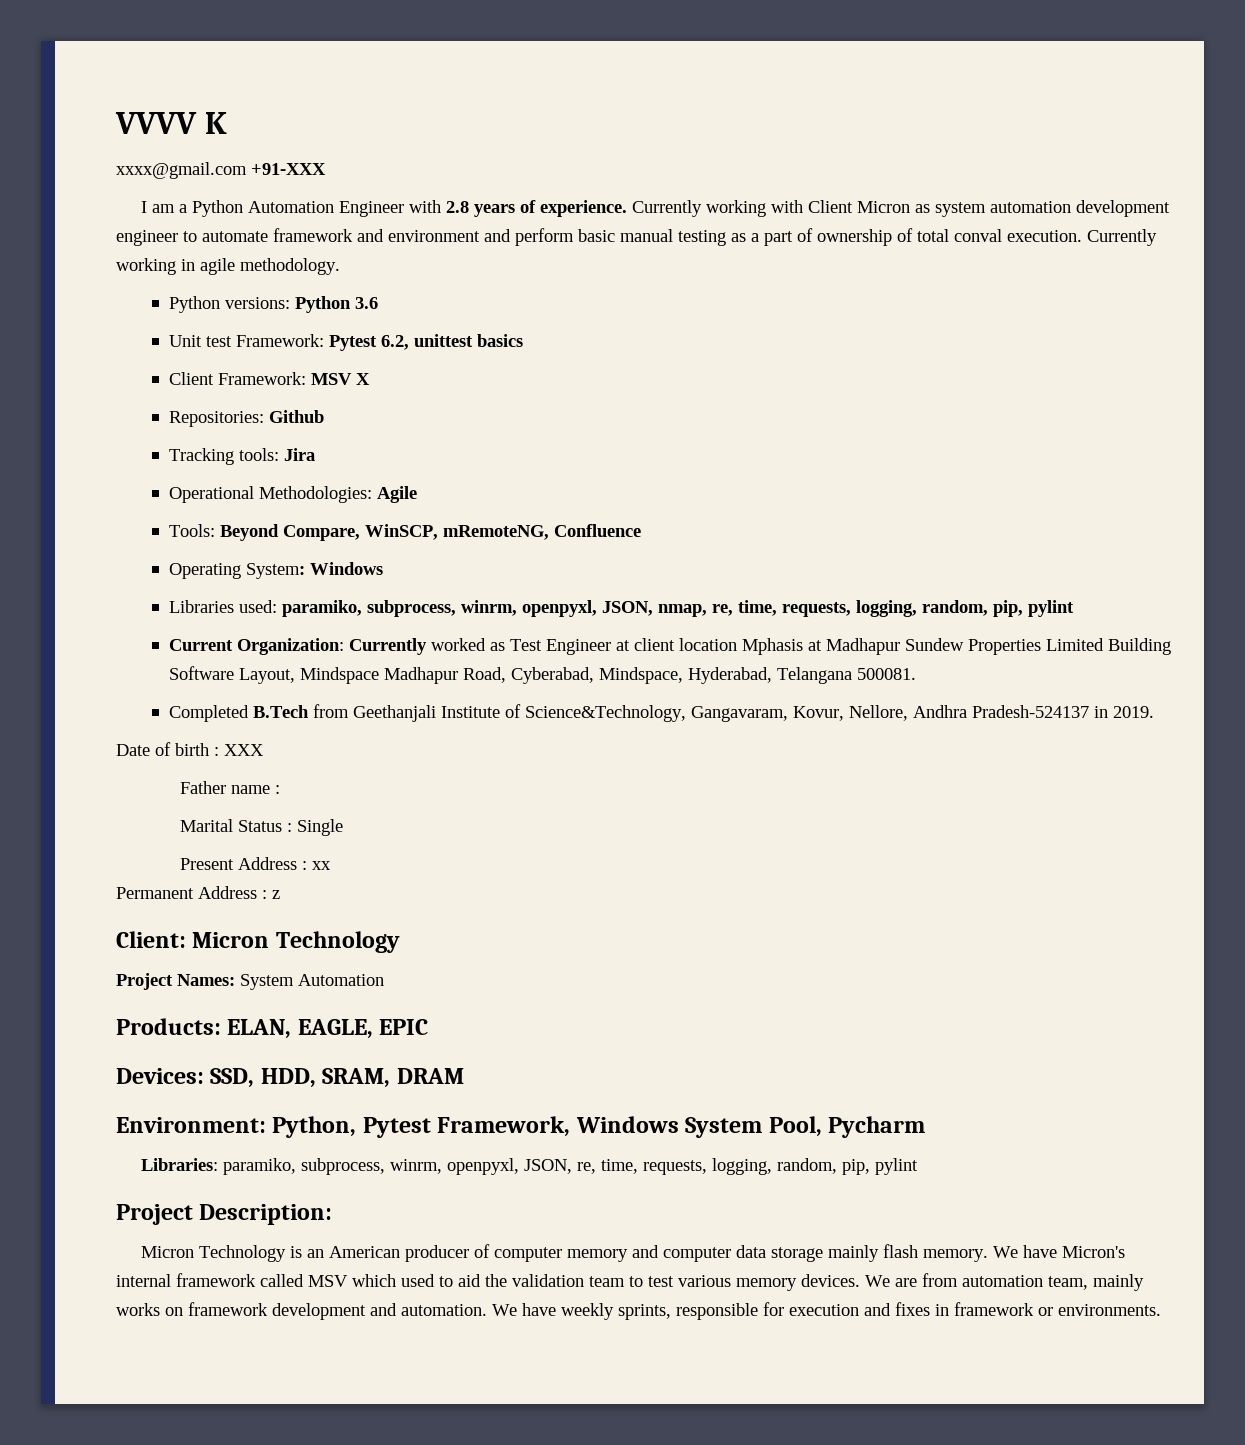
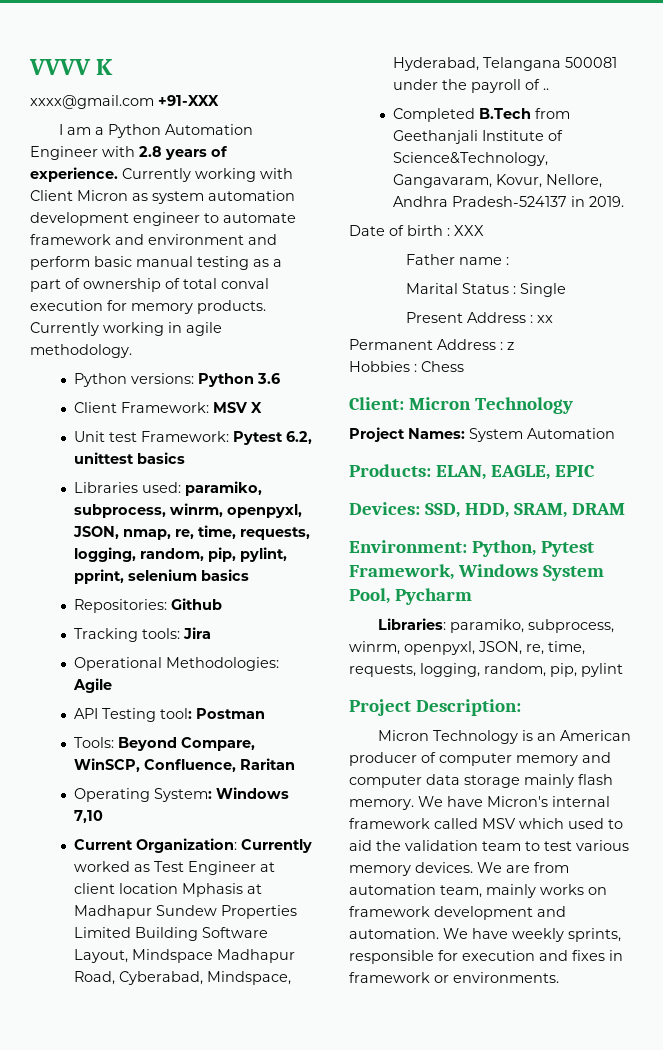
- Currently working with Client Micron as system automation development engineer to automate framework and environment and perform basic manual testing as a part of ownership of total conval execution.
+ Currently working with Client Micron as system automation development engineer to automate framework and environment and perform basic manual testing as a part of ownership of total conval execution for memory products.
+ Client Framework: MSV X
- Client Framework: MSV X
- Repositories: Github
- Tracking tools: Jira
- Operational Methodologies: Agile
- Tools: Beyond Compare, WinSCP, mRemoteNG, Confluence
- Operating System: Windows
- Libraries used: paramiko, subprocess, winrm, openpyxl, JSON, nmap, re, time, requests, logging, random, pip, pylint
+ Libraries used: paramiko, subprocess, winrm, openpyxl, JSON, nmap, re, time, requests, logging, random, pip, pylint, pprint, selenium basics
+ Repositories: Github
+ Tracking tools: Jira
+ Operational Methodologies: Agile
+ API Testing tool: Postman
+ Tools: Beyond Compare, WinSCP, Confluence, Raritan
+ Operating System: Windows 7,10
- Current Organization: Currently worked as Test Engineer at client location Mphasis at Madhapur Sundew Properties Limited Building Software Layout, Mindspace Madhapur Road, Cyberabad, Mindspace, Hyderabad, Telangana 500081.
+ Current Organization: Currently worked as Test Engineer at client location Mphasis at Madhapur Sundew Properties Limited Building Software Layout, Mindspace Madhapur Road, Cyberabad, Mindspace, Hyderabad, Telangana 500081 under the payroll of ..
+ Hobbies : Chess

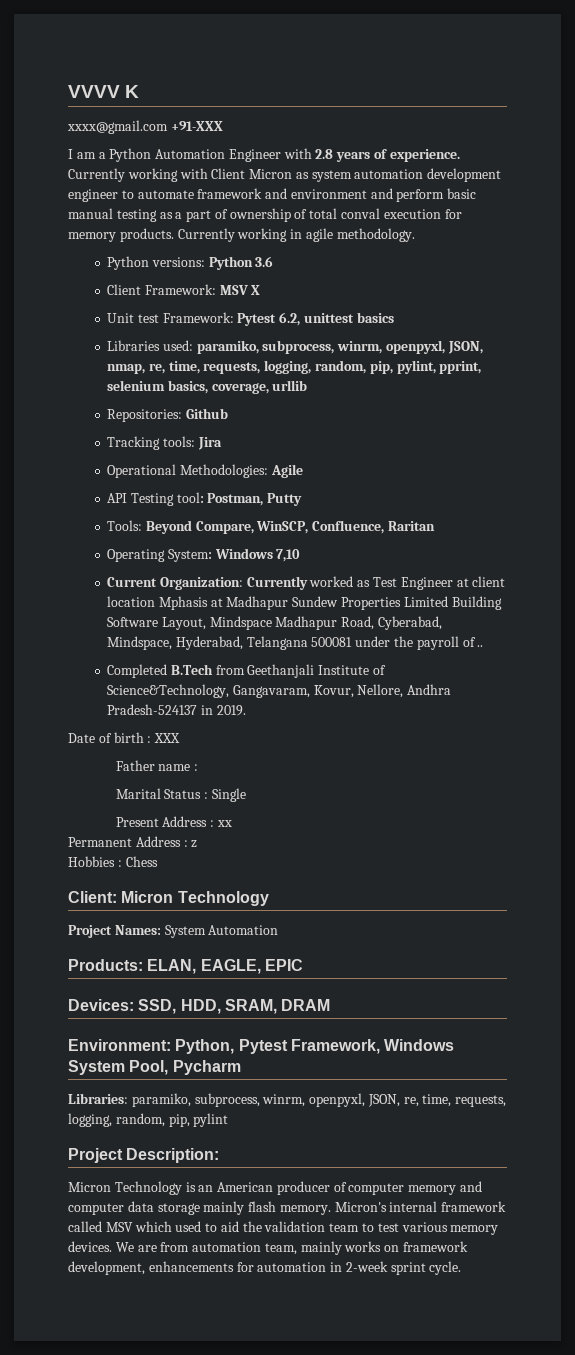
- Libraries used: paramiko, subprocess, winrm, openpyxl, JSON, nmap, re, time, requests, logging, random, pip, pylint, pprint, selenium basics
+ Libraries used: paramiko, subprocess, winrm, openpyxl, JSON, nmap, re, time, requests, logging, random, pip, pylint, pprint, selenium basics, coverage, urllib
- API Testing tool: Postman
+ API Testing tool: Postman, Putty
- We have Micron's internal framework called MSV which used to aid the validation team to test various memory devices.
+ Micron's internal framework called MSV which used to aid the validation team to test various memory devices.
- We are from automation team, mainly works on framework development and automation. We have weekly sprints, responsible for execution and fixes in framework or environments.
+ We are from automation team, mainly works on framework development, enhancements for automation in 2-week sprint cycle.

